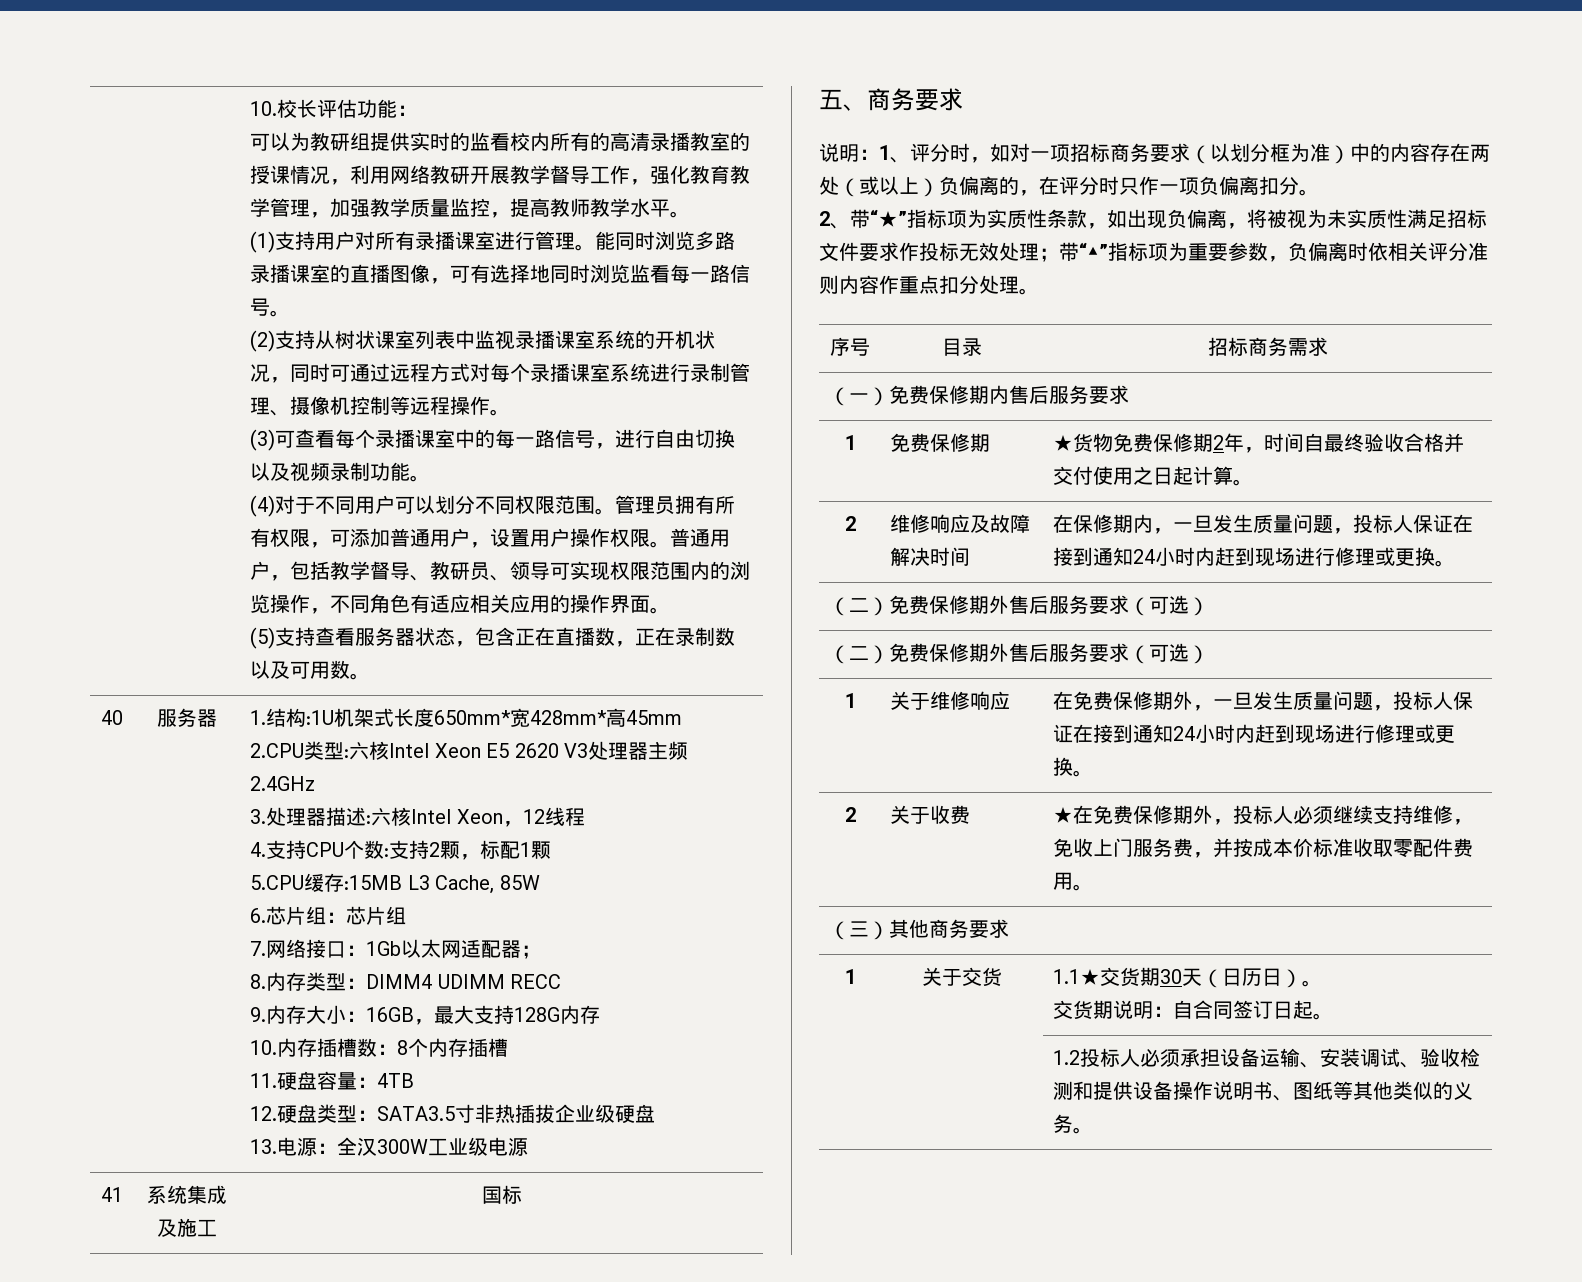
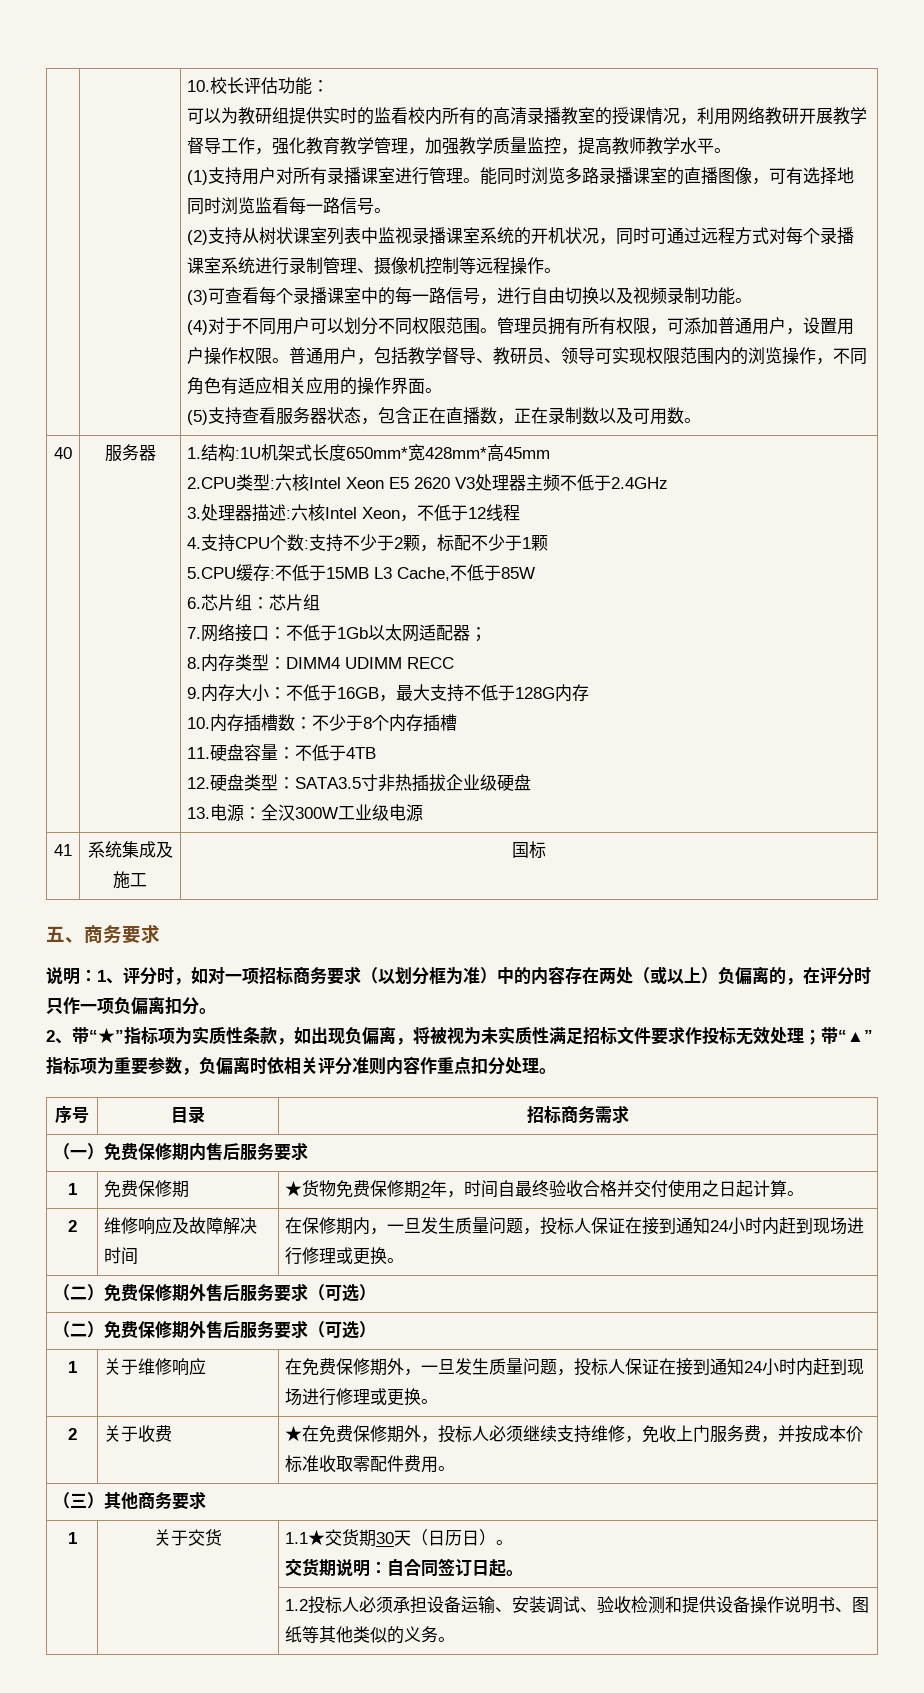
- 2.CPU类型:六核Intel Xeon E5 2620 V3处理器主频2.4GHz
+ 2.CPU类型:六核Intel Xeon E5 2620 V3处理器主频不低于2.4GHz
- 3.处理器描述:六核Intel Xeon，12线程
+ 3.处理器描述:六核Intel Xeon，不低于12线程
- 4.支持CPU个数:支持2颗，标配1颗
+ 4.支持CPU个数:支持不少于2颗，标配不少于1颗
- 5.CPU缓存:15MB L3 Cache, 85W
+ 5.CPU缓存:不低于15MB L3 Cache,不低于85W
- 7.网络接口：1Gb以太网适配器；
+ 7.网络接口：不低于1Gb以太网适配器；
- 9.内存大小：16GB，最大支持128G内存
+ 9.内存大小：不低于16GB，最大支持不低于128G内存
- 10.内存插槽数：8个内存插槽
+ 10.内存插槽数：不少于8个内存插槽
- 11.硬盘容量：4TB
+ 11.硬盘容量：不低于4TB

